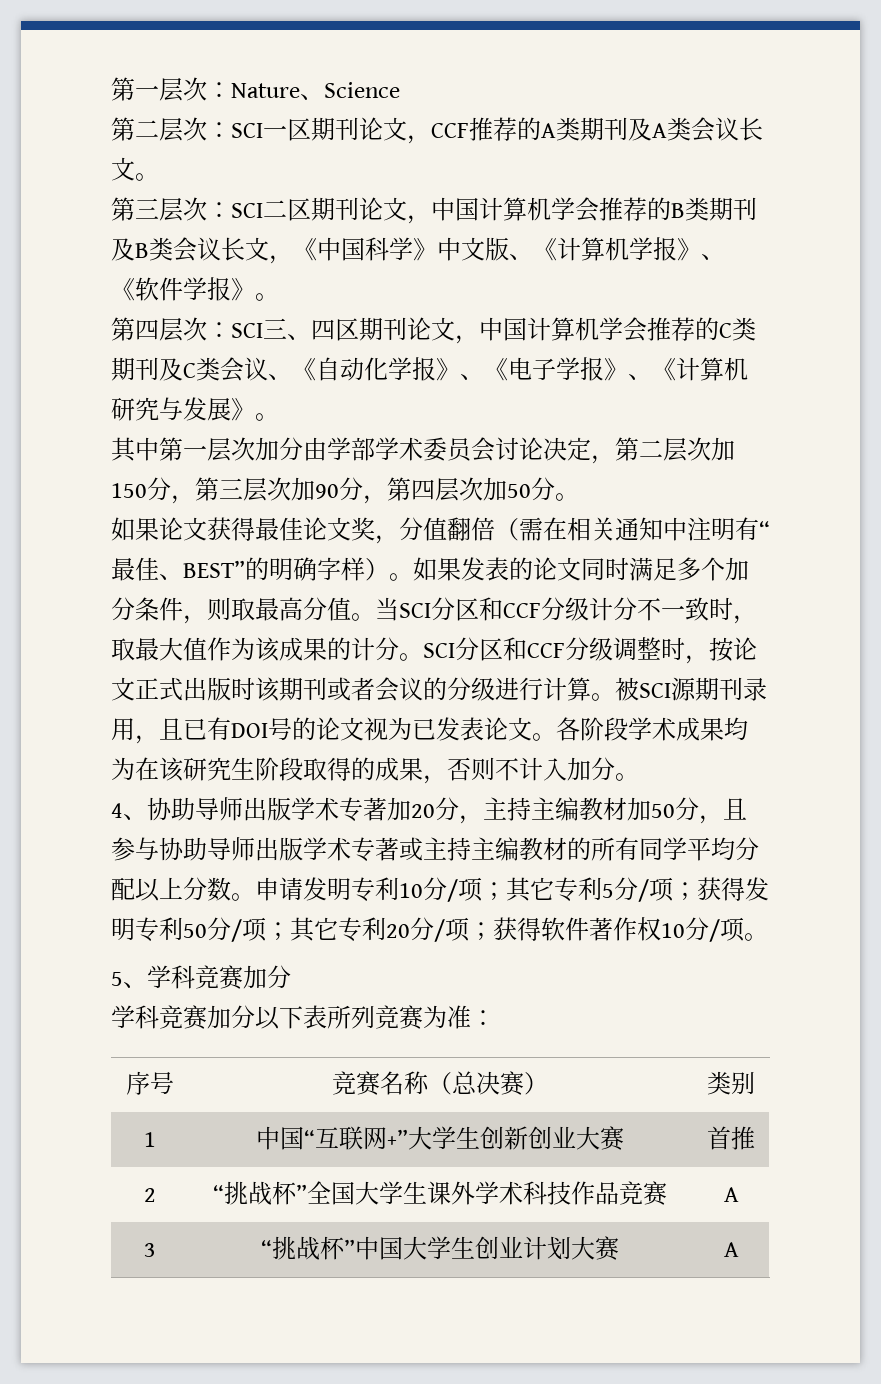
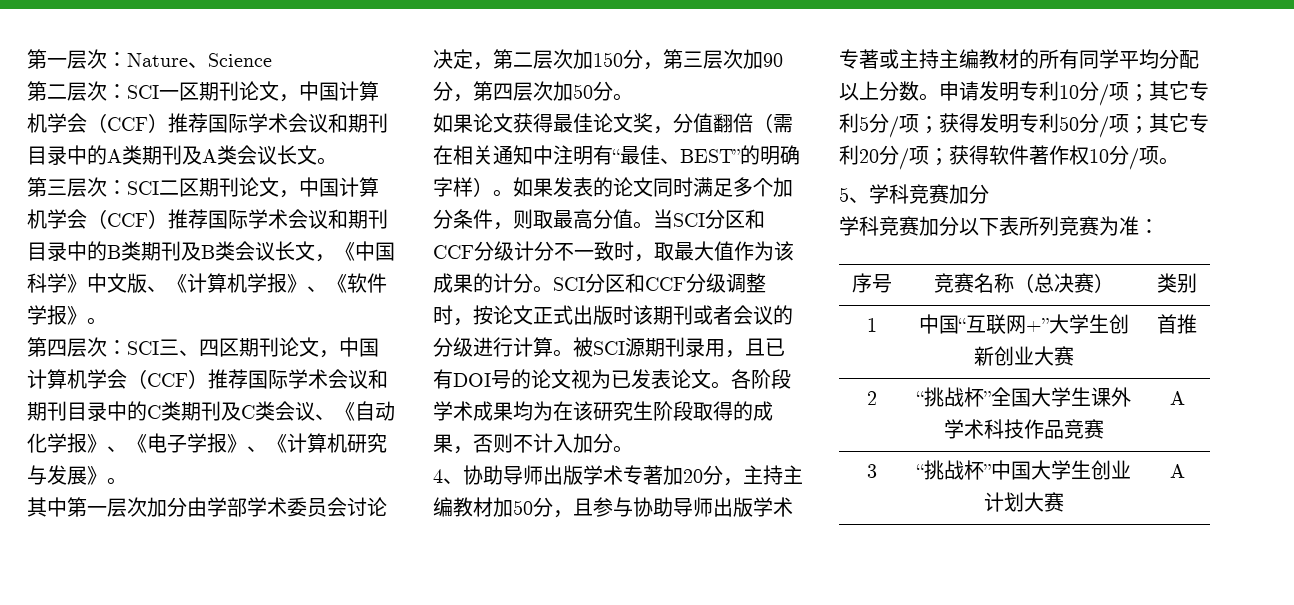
- 第二层次：SCI一区期刊论文，CCF推荐的A类期刊及A类会议长文。
+ 第二层次：SCI一区期刊论文，中国计算机学会（CCF）推荐国际学术会议和期刊目录中的A类期刊及A类会议长文。
- 第三层次：SCI二区期刊论文，中国计算机学会推荐的B类期刊及B类会议长文，《中国科学》中文版、《计算机学报》、《软件学报》。
+ 第三层次：SCI二区期刊论文，中国计算机学会（CCF）推荐国际学术会议和期刊目录中的B类期刊及B类会议长文，《中国科学》中文版、《计算机学报》、《软件学报》。
- 第四层次：SCI三、四区期刊论文，中国计算机学会推荐的C类期刊及C类会议、《自动化学报》、《电子学报》、《计算机研究与发展》。
+ 第四层次：SCI三、四区期刊论文，中国计算机学会（CCF）推荐国际学术会议和期刊目录中的C类期刊及C类会议、《自动化学报》、《电子学报》、《计算机研究与发展》。

